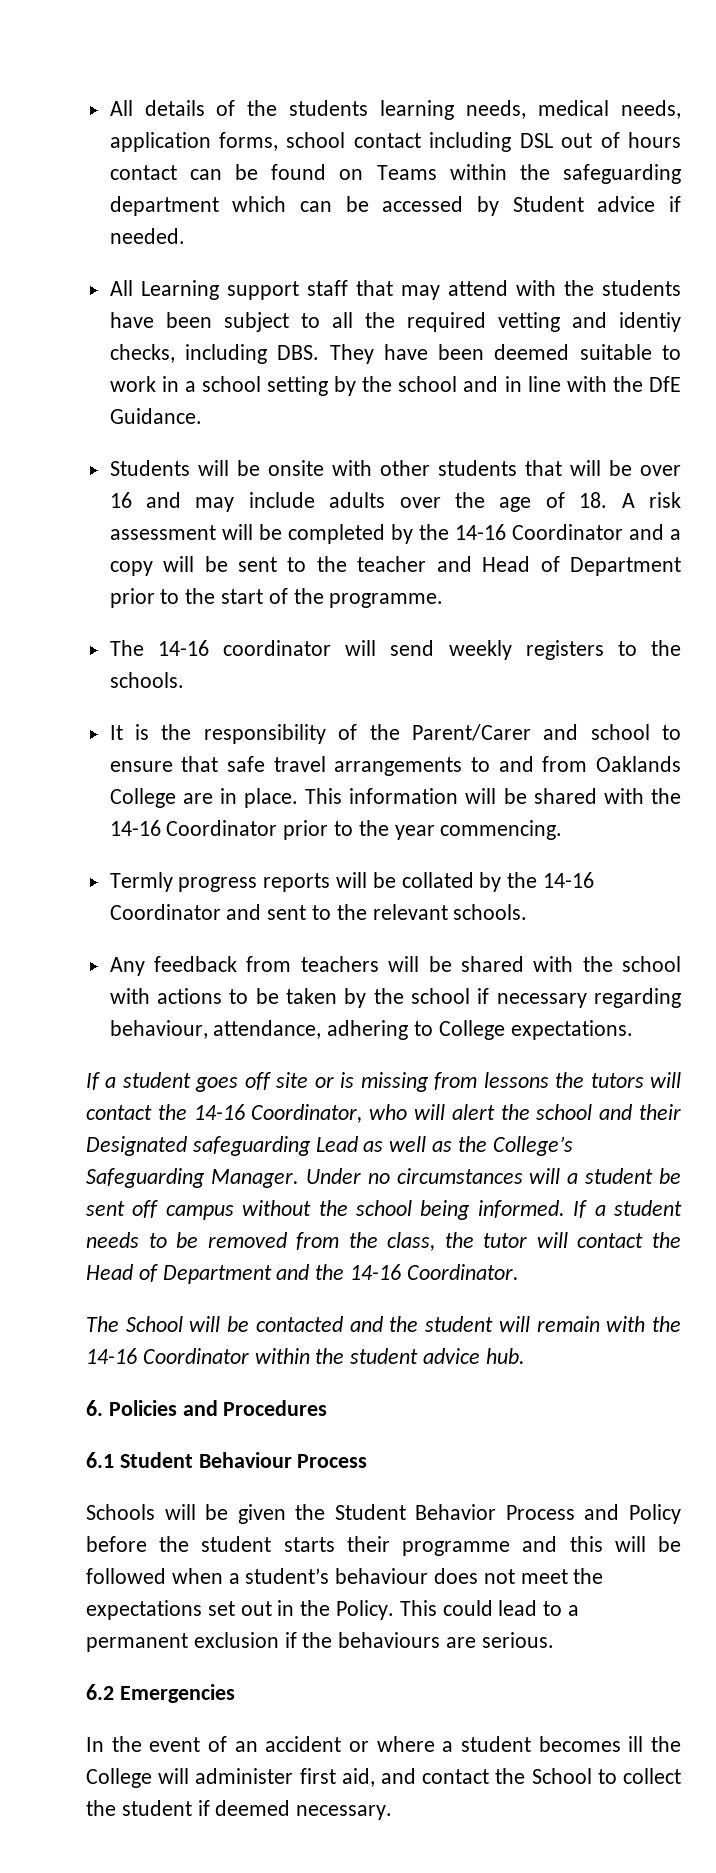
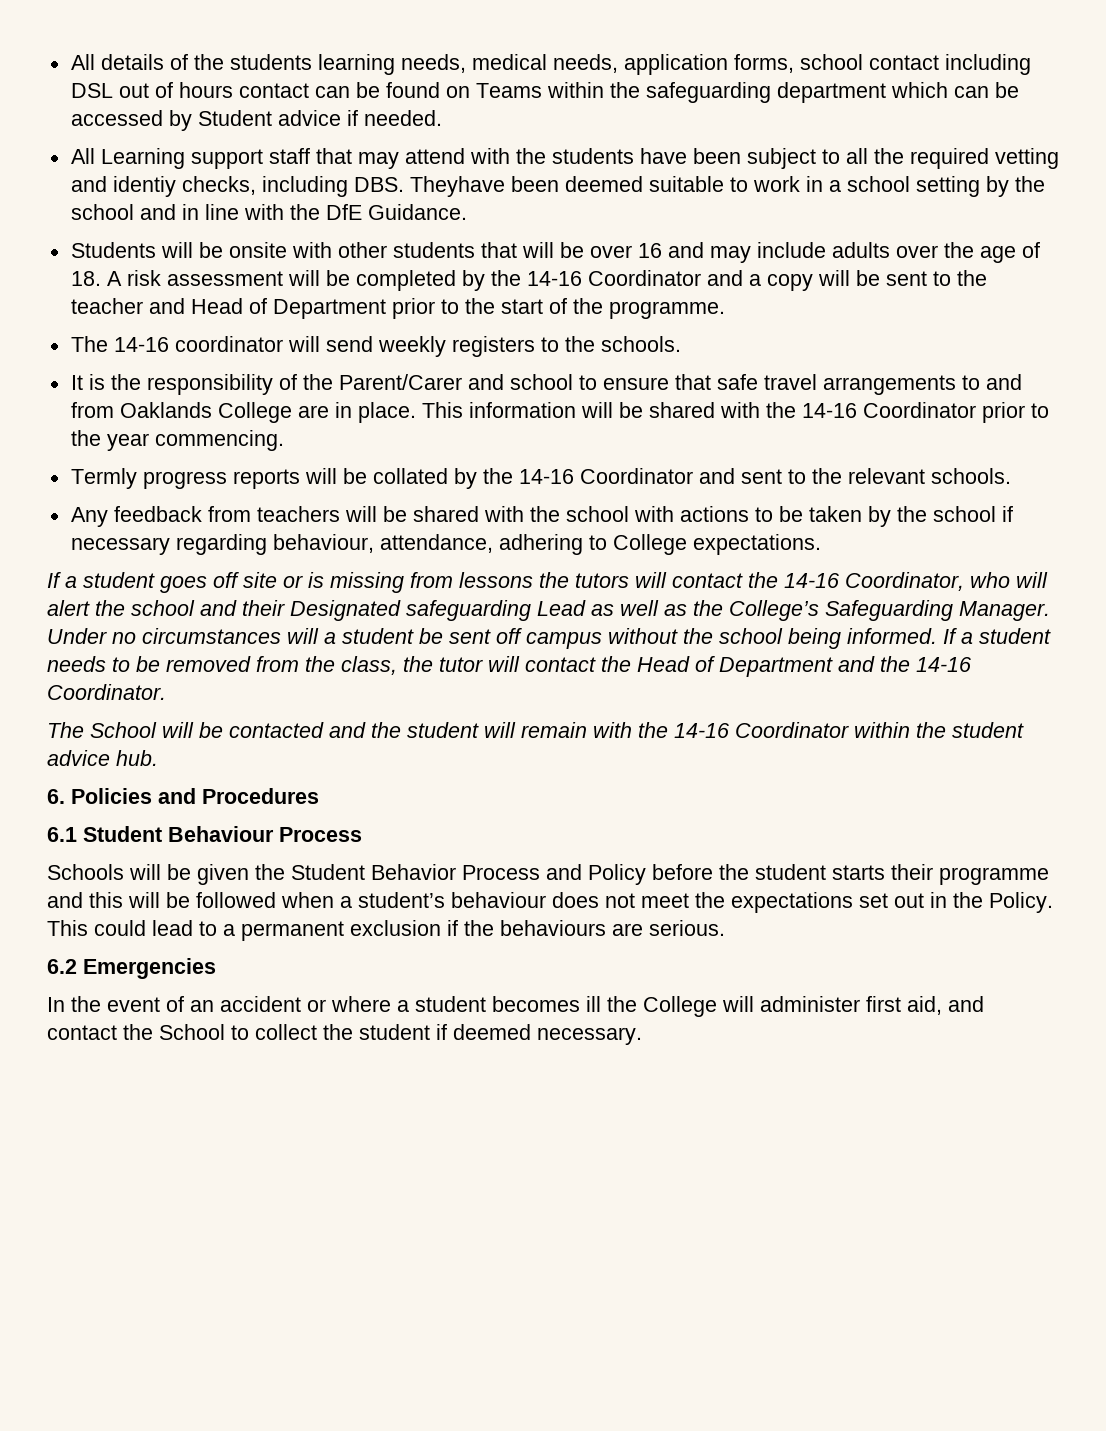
- All Learning support staff that may attend with the students have been subject to all the required vetting and identiy checks, including DBS. They have been deemed suitable to work in a school setting by the school and in line with the DfE Guidance.
+ All Learning support staff that may attend with the students have been subject to all the required vetting and identiy checks, including DBS. Theyhave been deemed suitable to work in a school setting by the school and in line with the DfE Guidance.

